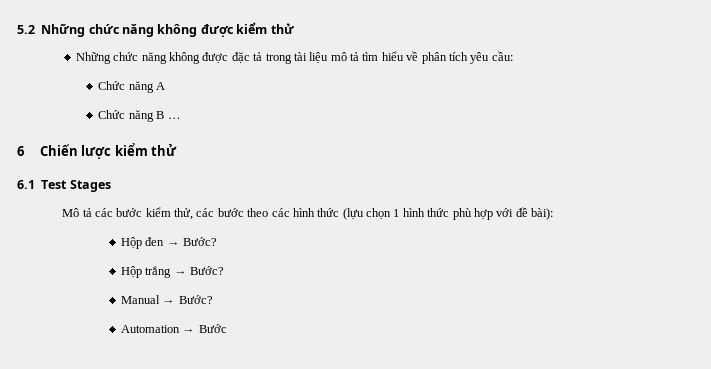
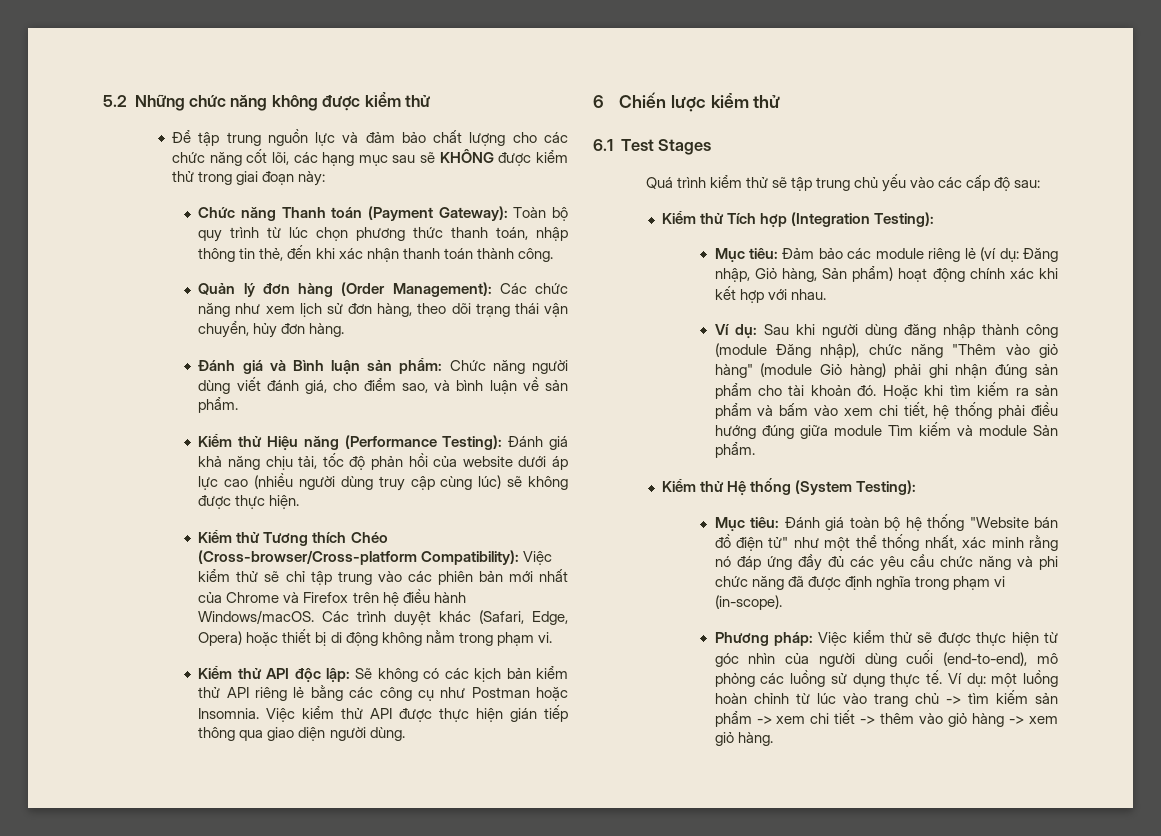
- Những chức năng không được đặc tả trong tài liệu mô tả tìm hiểu về phân tích yêu cầu:
- Chức năng A
- Chức năng B …
+ Để tập trung nguồn lực và đảm bảo chất lượng cho các chức năng cốt lõi, các hạng mục sau sẽ KHÔNG được kiểm thử trong giai đoạn này:
+ Chức năng Thanh toán (Payment Gateway): Toàn bộ quy trình từ lúc chọn phương thức thanh toán, nhập thông tin thẻ, đến khi xác nhận thanh toán thành công.
+ Quản lý đơn hàng (Order Management): Các chức năng như xem lịch sử đơn hàng, theo dõi trạng thái vận chuyển, hủy đơn hàng.
+ Đánh giá và Bình luận sản phẩm: Chức năng người dùng viết đánh giá, cho điểm sao, và bình luận về sản phẩm.
+ Kiểm thử Hiệu năng (Performance Testing): Đánh giá khả năng chịu tải, tốc độ phản hồi của website dưới áp lực cao (nhiều người dùng truy cập cùng lúc) sẽ không được thực hiện.
+ Kiểm thử Tương thích Chéo (Cross-browser/Cross-platform Compatibility): Việc kiểm thử sẽ chỉ tập trung vào các phiên bản mới nhất của Chrome và Firefox trên hệ điều hành Windows/macOS. Các trình duyệt khác (Safari, Edge, Opera) hoặc thiết bị di động không nằm trong phạm vi.
+ Kiểm thử API độc lập: Sẽ không có các kịch bản kiểm thử API riêng lẻ bằng các công cụ như Postman hoặc Insomnia. Việc kiểm thử API được thực hiện gián tiếp thông qua giao diện người dùng.
- Mô tả các bước kiểm thử, các bước theo các hình thức (lựu chọn 1 hình thức phù hợp với đề bài):
- Hộp đen → Bước?
- Hộp trắng → Bước?
- Manual → Bước?
- Automation → Bước
+ Quá trình kiểm thử sẽ tập trung chủ yếu vào các cấp độ sau:
+ Kiểm thử Tích hợp (Integration Testing):
+ Mục tiêu: Đảm bảo các module riêng lẻ (ví dụ: Đăng nhập, Giỏ hàng, Sản phẩm) hoạt động chính xác khi kết hợp với nhau.
+ Ví dụ: Sau khi người dùng đăng nhập thành công (module Đăng nhập), chức năng "Thêm vào giỏ hàng" (module Giỏ hàng) phải ghi nhận đúng sản phẩm cho tài khoản đó. Hoặc khi tìm kiếm ra sản phẩm và bấm vào xem chi tiết, hệ thống phải điều hướng đúng giữa module Tìm kiếm và module Sản phẩm.
+ Kiểm thử Hệ thống (System Testing):
+ Mục tiêu: Đánh giá toàn bộ hệ thống "Website bán đồ điện tử" như một thể thống nhất, xác minh rằng nó đáp ứng đầy đủ các yêu cầu chức năng và phi chức năng đã được định nghĩa trong phạm vi (in-scope).
+ Phương pháp: Việc kiểm thử sẽ được thực hiện từ góc nhìn của người dùng cuối (end-to-end), mô phỏng các luồng sử dụng thực tế. Ví dụ: một luồng hoàn chỉnh từ lúc vào trang chủ -> tìm kiếm sản phẩm -> xem chi tiết -> thêm vào giỏ hàng -> xem giỏ hàng.

